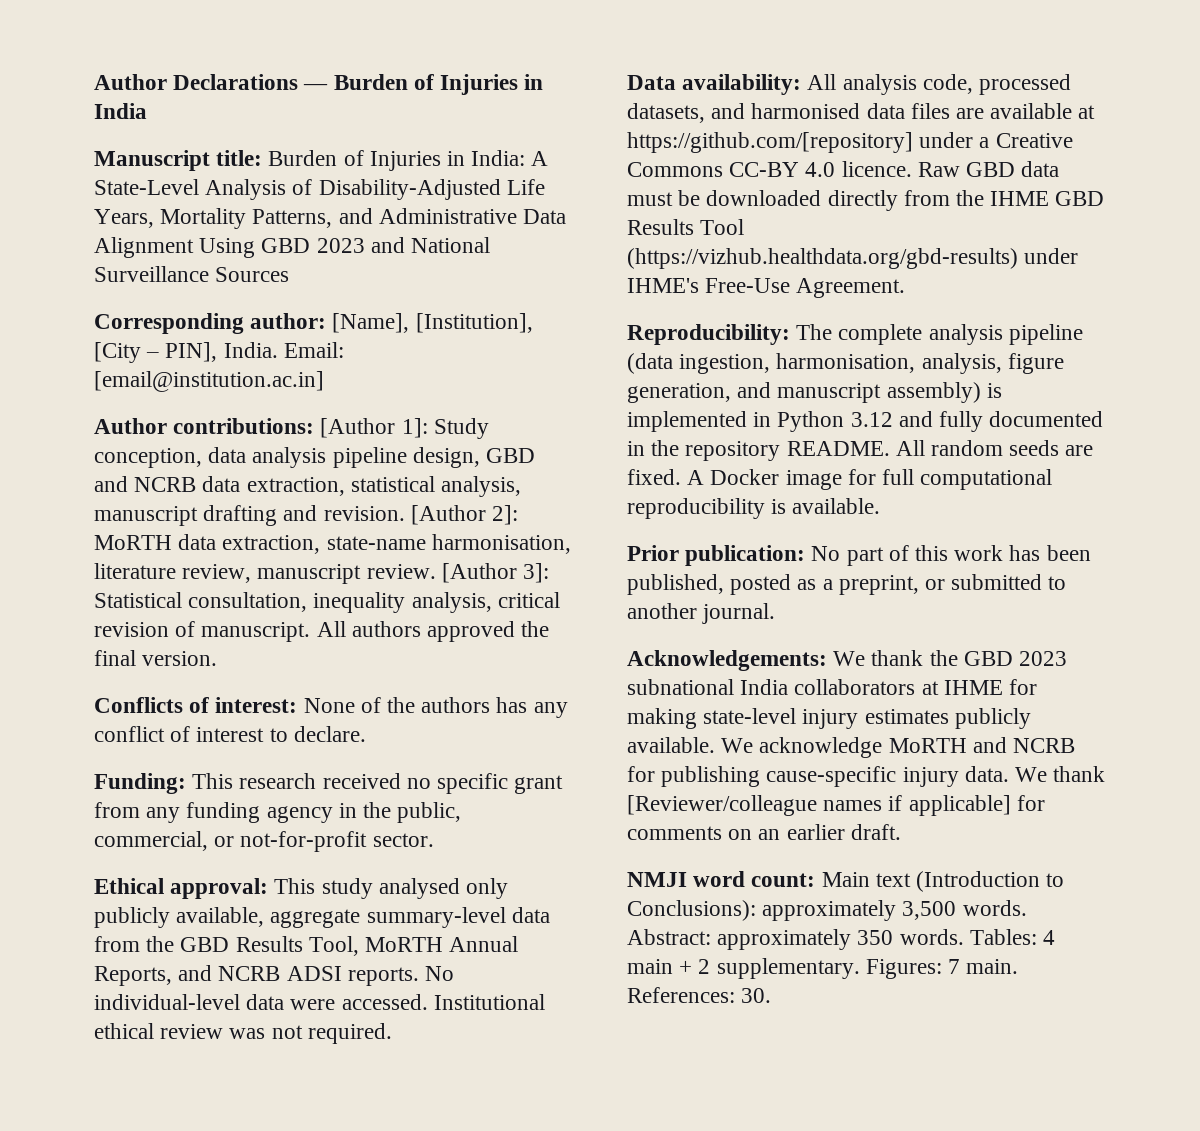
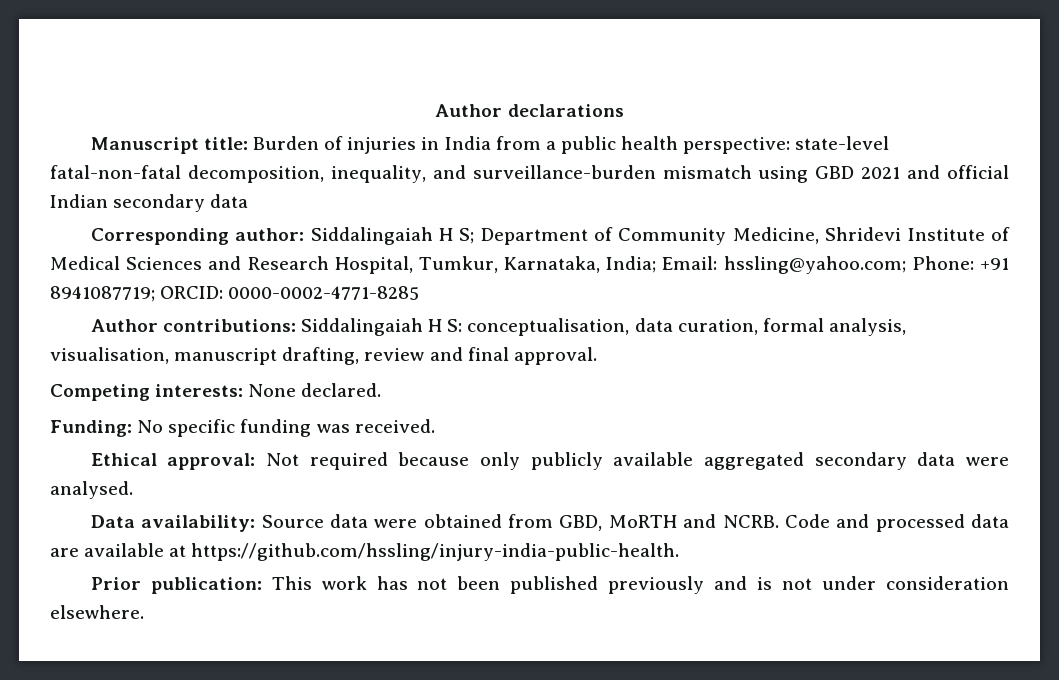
- Author Declarations — Burden of Injuries in India
- Manuscript title: Burden of Injuries in India: A State-Level Analysis of Disability-Adjusted Life Years, Mortality Patterns, and Administrative Data Alignment Using GBD 2023 and National Surveillance Sources
- Corresponding author: [Name], [Institution], [City – PIN], India. Email: [email@institution.ac.in]
- Author contributions: [Author 1]: Study conception, data analysis pipeline design, GBD and NCRB data extraction, statistical analysis, manuscript drafting and revision. [Author 2]: MoRTH data extraction, state-name harmonisation, literature review, manuscript review. [Author 3]: Statistical consultation, inequality analysis, critical revision of manuscript. All authors approved the final version.
- Conflicts of interest: None of the authors has any conflict of interest to declare.
- Funding: This research received no specific grant from any funding agency in the public, commercial, or not-for-profit sector.
- Ethical approval: This study analysed only publicly available, aggregate summary-level data from the GBD Results Tool, MoRTH Annual Reports, and NCRB ADSI reports. No individual-level data were accessed. Institutional ethical review was not required.
- Data availability: All analysis code, processed datasets, and harmonised data files are available at https://github.com/[repository] under a Creative Commons CC-BY 4.0 licence. Raw GBD data must be downloaded directly from the IHME GBD Results Tool (https://vizhub.healthdata.org/gbd-results) under IHME's Free-Use Agreement.
- Reproducibility: The complete analysis pipeline (data ingestion, harmonisation, analysis, figure generation, and manuscript assembly) is implemented in Python 3.12 and fully documented in the repository README. All random seeds are fixed. A Docker image for full computational reproducibility is available.
- Prior publication: No part of this work has been published, posted as a preprint, or submitted to another journal.
- Acknowledgements: We thank the GBD 2023 subnational India collaborators at IHME for making state-level injury estimates publicly available. We acknowledge MoRTH and NCRB for publishing cause-specific injury data. We thank [Reviewer/colleague names if applicable] for comments on an earlier draft.
- NMJI word count: Main text (Introduction to Conclusions): approximately 3,500 words. Abstract: approximately 350 words. Tables: 4 main + 2 supplementary. Figures: 7 main. References: 30.
+ Author declarations
+ Manuscript title: Burden of injuries in India from a public health perspective: state-level fatal-non-fatal decomposition, inequality, and surveillance-burden mismatch using GBD 2021 and official Indian secondary data
+ Corresponding author: Siddalingaiah H S; Department of Community Medicine, Shridevi Institute of Medical Sciences and Research Hospital, Tumkur, Karnataka, India; Email: hssling@yahoo.com; Phone: +91 8941087719; ORCID: 0000-0002-4771-8285
+ Author contributions: Siddalingaiah H S: conceptualisation, data curation, formal analysis, visualisation, manuscript drafting, review and final approval.
+ Competing interests: None declared.
+ Funding: No specific funding was received.
+ Ethical approval: Not required because only publicly available aggregated secondary data were analysed.
+ Data availability: Source data were obtained from GBD, MoRTH and NCRB. Code and processed data are available at https://github.com/hssling/injury-india-public-health.
+ Prior publication: This work has not been published previously and is not under consideration elsewhere.

